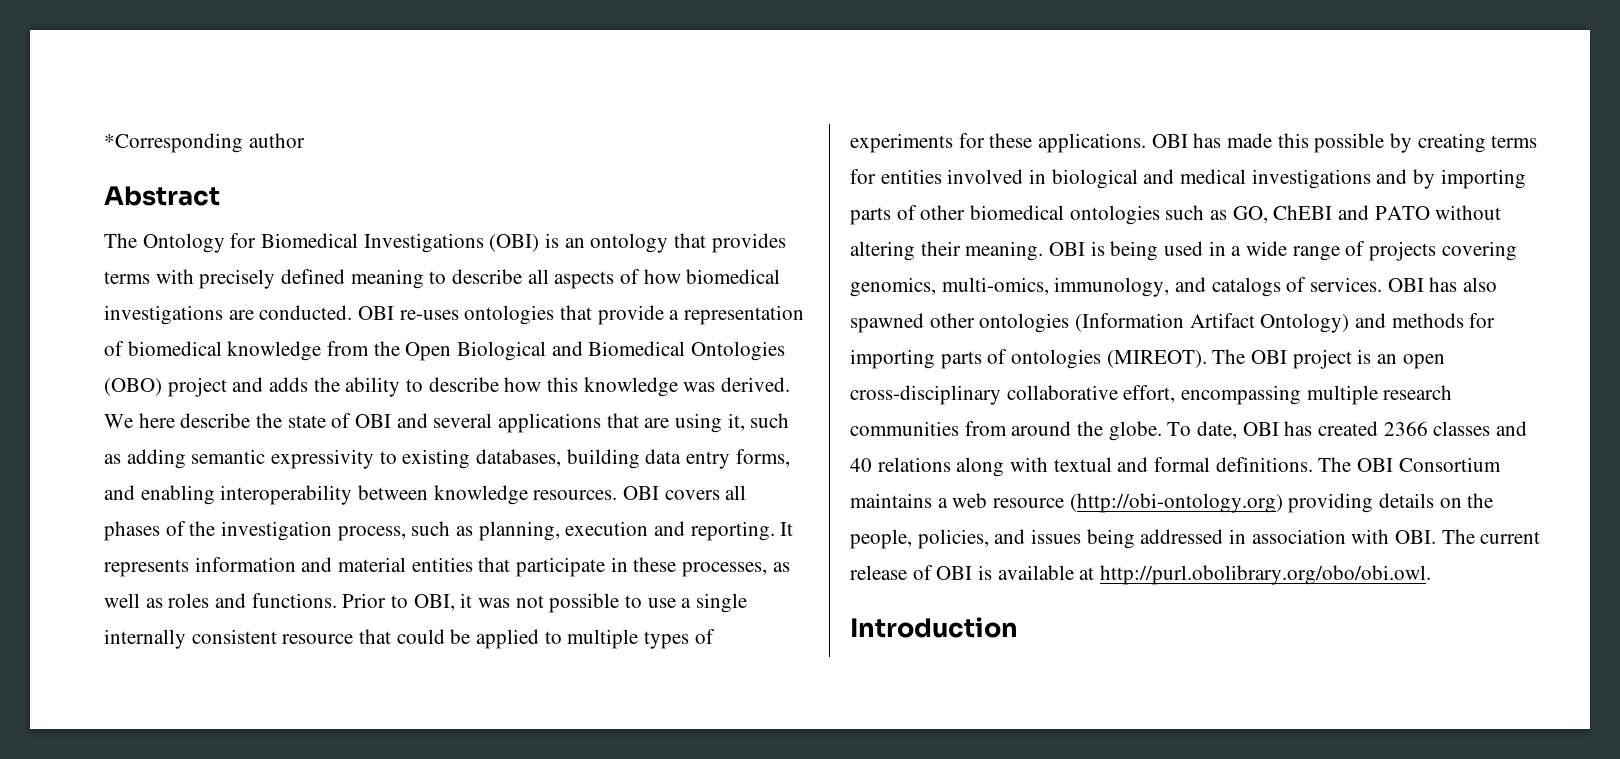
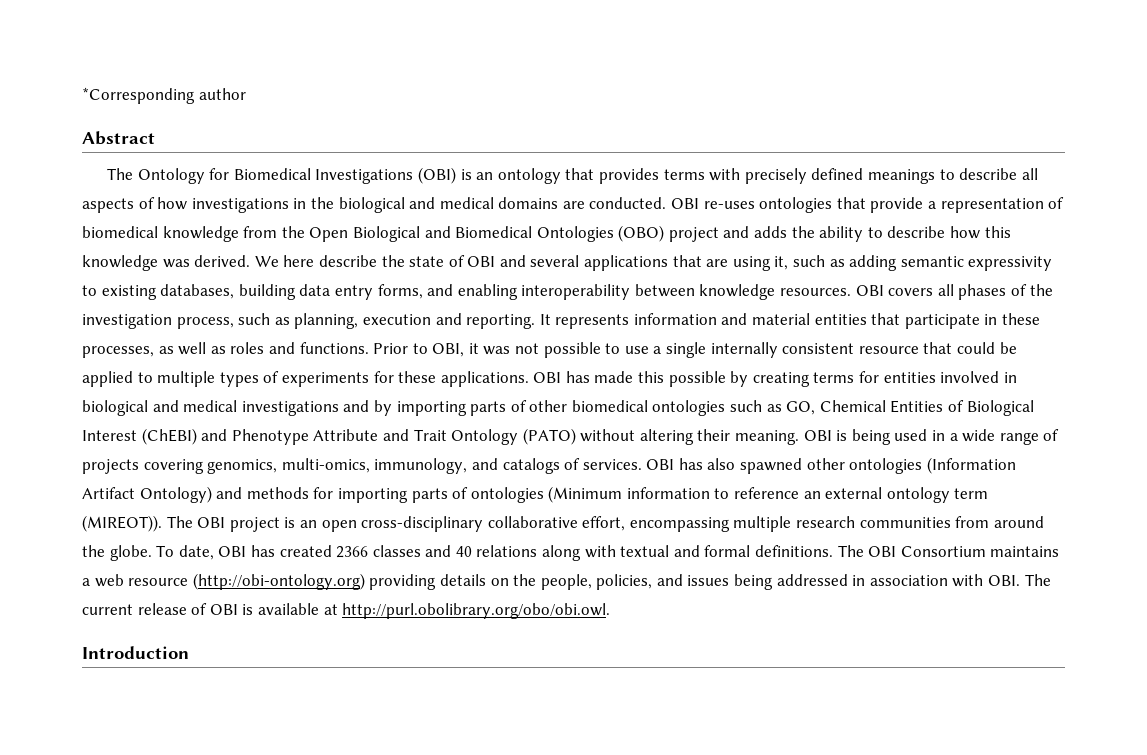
- The Ontology for Biomedical Investigations (OBI) is an ontology that provides terms with precisely defined meaning to describe all aspects of how biomedical investigations are conducted.
+ The Ontology for Biomedical Investigations (OBI) is an ontology that provides terms with precisely defined meanings to describe all aspects of how investigations in the biological and medical domains are conducted.
- OBI has made this possible by creating terms for entities involved in biological and medical investigations and by importing parts of other biomedical ontologies such as GO, ChEBI and PATO without altering their meaning.
+ OBI has made this possible by creating terms for entities involved in biological and medical investigations and by importing parts of other biomedical ontologies such as GO, Chemical Entities of Biological Interest (ChEBI) and Phenotype Attribute and Trait Ontology (PATO) without altering their meaning.
- OBI has also spawned other ontologies (Information Artifact Ontology) and methods for importing parts of ontologies (MIREOT).
+ OBI has also spawned other ontologies (Information Artifact Ontology) and methods for importing parts of ontologies (Minimum information to reference an external ontology term (MIREOT)).

